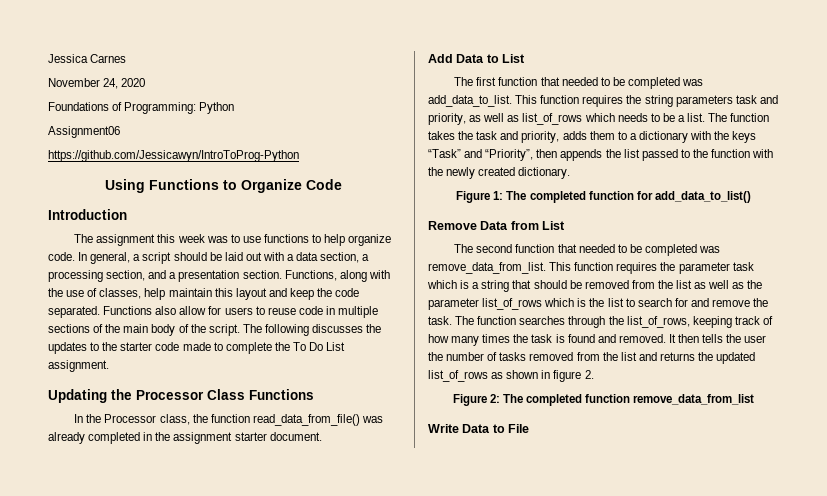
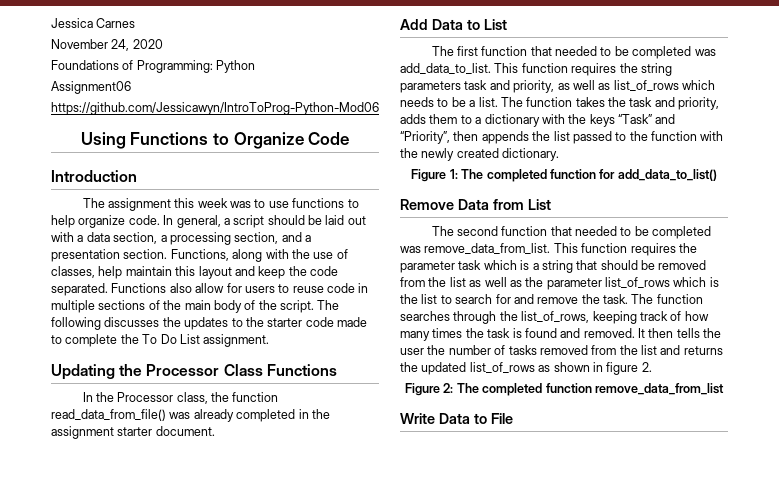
- https://github.com/Jessicawyn/IntroToProg-Python
+ https://github.com/Jessicawyn/IntroToProg-Python-Mod06

